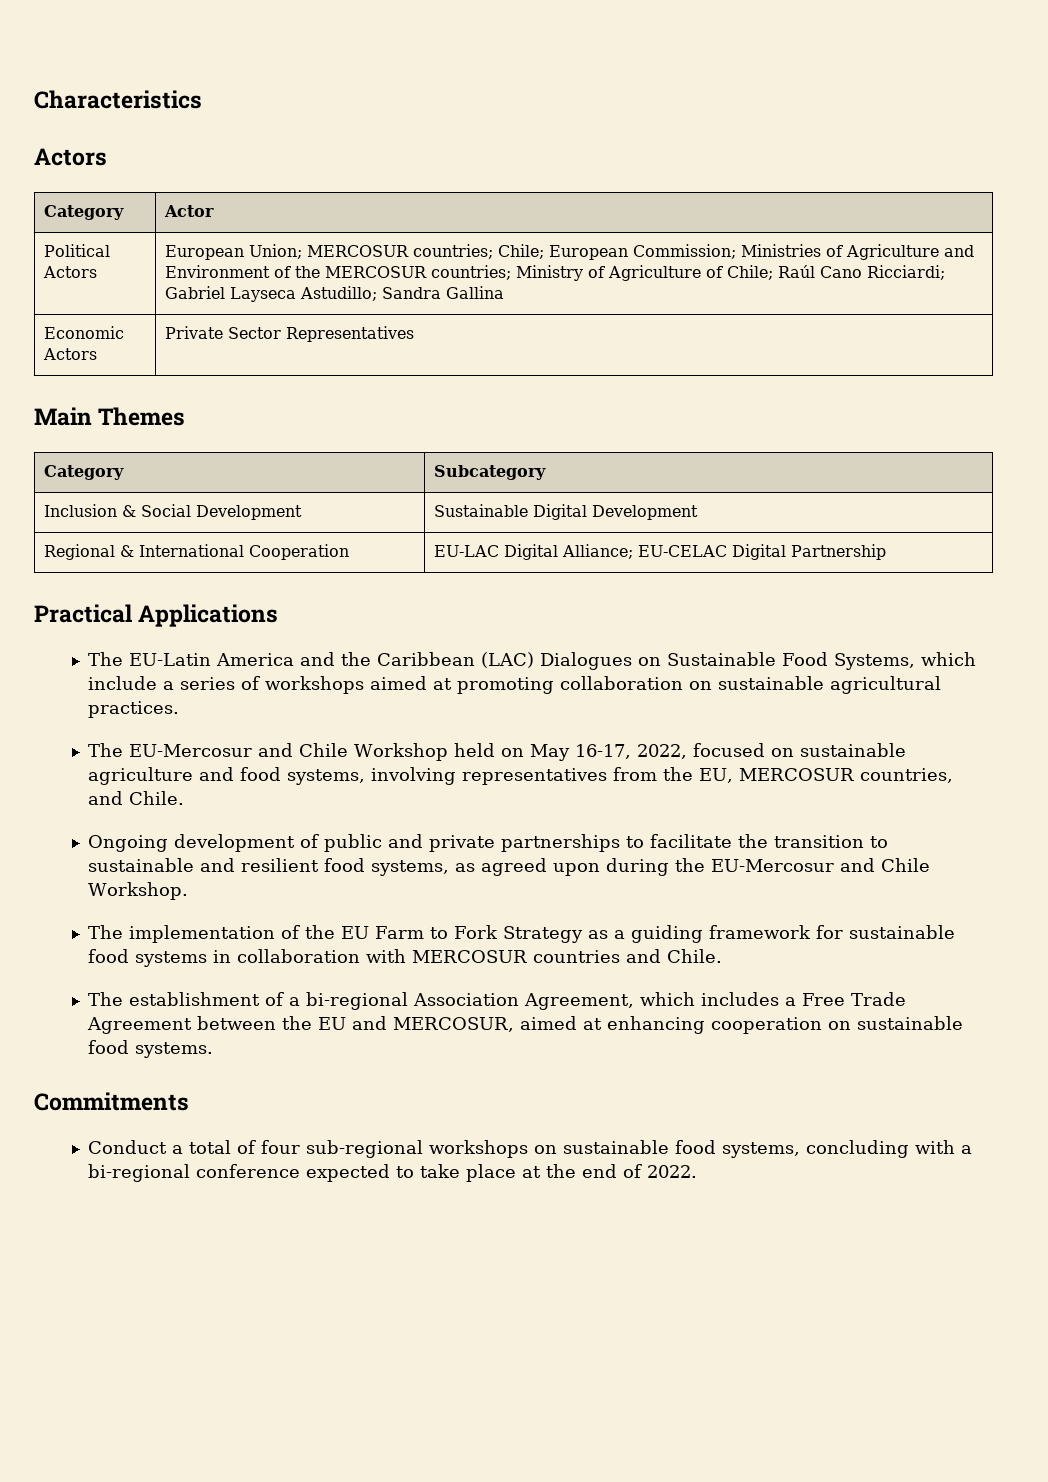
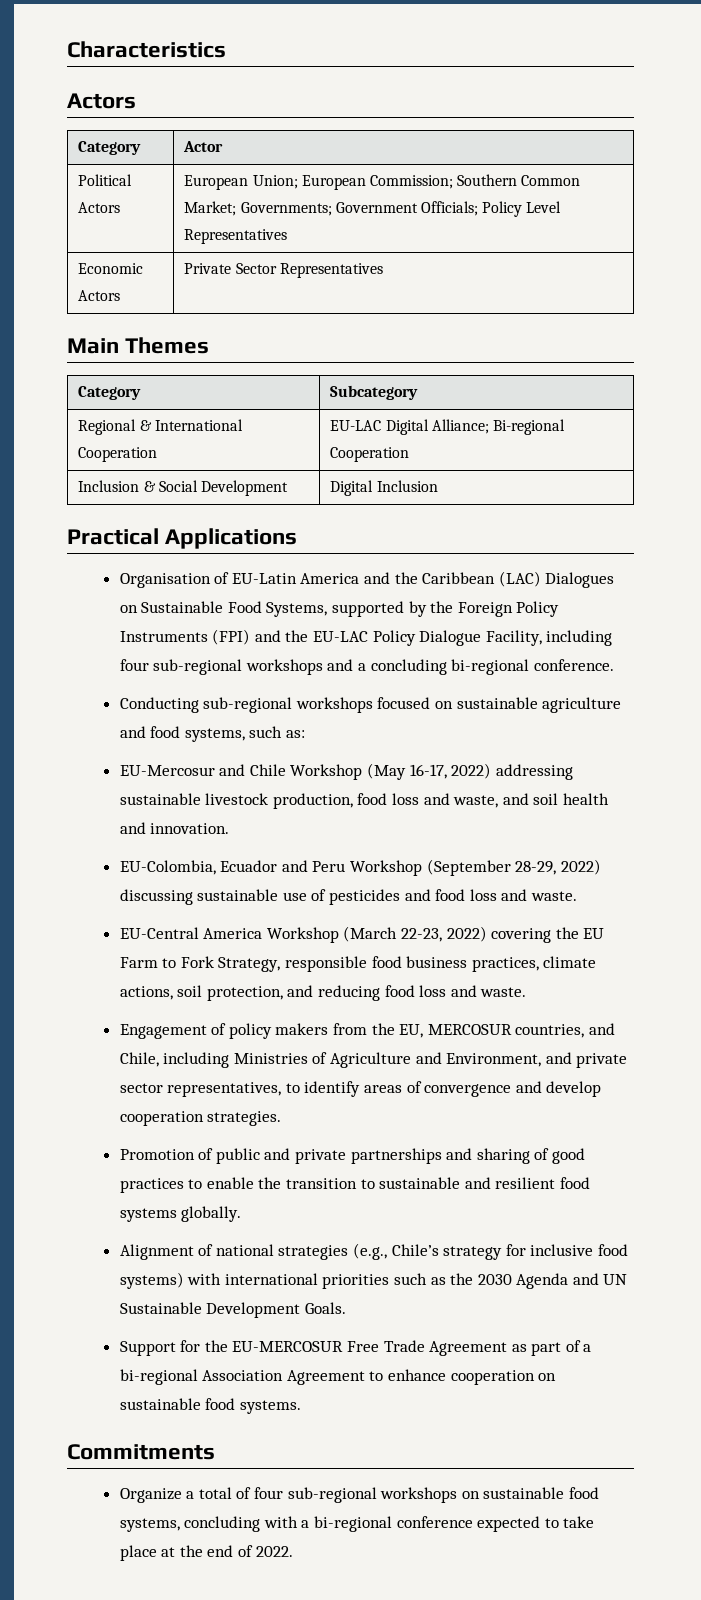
- Political Actors | European Union; MERCOSUR countries; Chile; European Commission; Ministries of Agriculture and Environment of the MERCOSUR countries; Ministry of Agriculture of Chile; Raúl Cano Ricciardi; Gabriel Layseca Astudillo; Sandra Gallina
+ Political Actors | European Union; European Commission; Southern Common Market; Governments; Government Officials; Policy Level Representatives
- Inclusion & Social Development | Sustainable Digital Development
- Regional & International Cooperation | EU-LAC Digital Alliance; EU-CELAC Digital Partnership
+ Regional & International Cooperation | EU-LAC Digital Alliance; Bi-regional Cooperation
+ Inclusion & Social Development | Digital Inclusion
- The EU-Latin America and the Caribbean (LAC) Dialogues on Sustainable Food Systems, which include a series of workshops aimed at promoting collaboration on sustainable agricultural practices.
- The EU-Mercosur and Chile Workshop held on May 16-17, 2022, focused on sustainable agriculture and food systems, involving representatives from the EU, MERCOSUR countries, and Chile.
- Ongoing development of public and private partnerships to facilitate the transition to sustainable and resilient food systems, as agreed upon during the EU-Mercosur and Chile Workshop.
- The implementation of the EU Farm to Fork Strategy as a guiding framework for sustainable food systems in collaboration with MERCOSUR countries and Chile.
- The establishment of a bi-regional Association Agreement, which includes a Free Trade Agreement between the EU and MERCOSUR, aimed at enhancing cooperation on sustainable food systems.
+ Organisation of EU-Latin America and the Caribbean (LAC) Dialogues on Sustainable Food Systems, supported by the Foreign Policy Instruments (FPI) and the EU-LAC Policy Dialogue Facility, including four sub-regional workshops and a concluding bi-regional conference.
+ Conducting sub-regional workshops focused on sustainable agriculture and food systems, such as:
+ EU-Mercosur and Chile Workshop (May 16-17, 2022) addressing sustainable livestock production, food loss and waste, and soil health and innovation.
+ EU-Colombia, Ecuador and Peru Workshop (September 28-29, 2022) discussing sustainable use of pesticides and food loss and waste.
+ EU-Central America Workshop (March 22-23, 2022) covering the EU Farm to Fork Strategy, responsible food business practices, climate actions, soil protection, and reducing food loss and waste.
+ Engagement of policy makers from the EU, MERCOSUR countries, and Chile, including Ministries of Agriculture and Environment, and private sector representatives, to identify areas of convergence and develop cooperation strategies.
+ Promotion of public and private partnerships and sharing of good practices to enable the transition to sustainable and resilient food systems globally.
+ Alignment of national strategies (e.g., Chile’s strategy for inclusive food systems) with international priorities such as the 2030 Agenda and UN Sustainable Development Goals.
+ Support for the EU-MERCOSUR Free Trade Agreement as part of a bi-regional Association Agreement to enhance cooperation on sustainable food systems.
- Conduct a total of four sub-regional workshops on sustainable food systems, concluding with a bi-regional conference expected to take place at the end of 2022.
+ Organize a total of four sub-regional workshops on sustainable food systems, concluding with a bi-regional conference expected to take place at the end of 2022.

